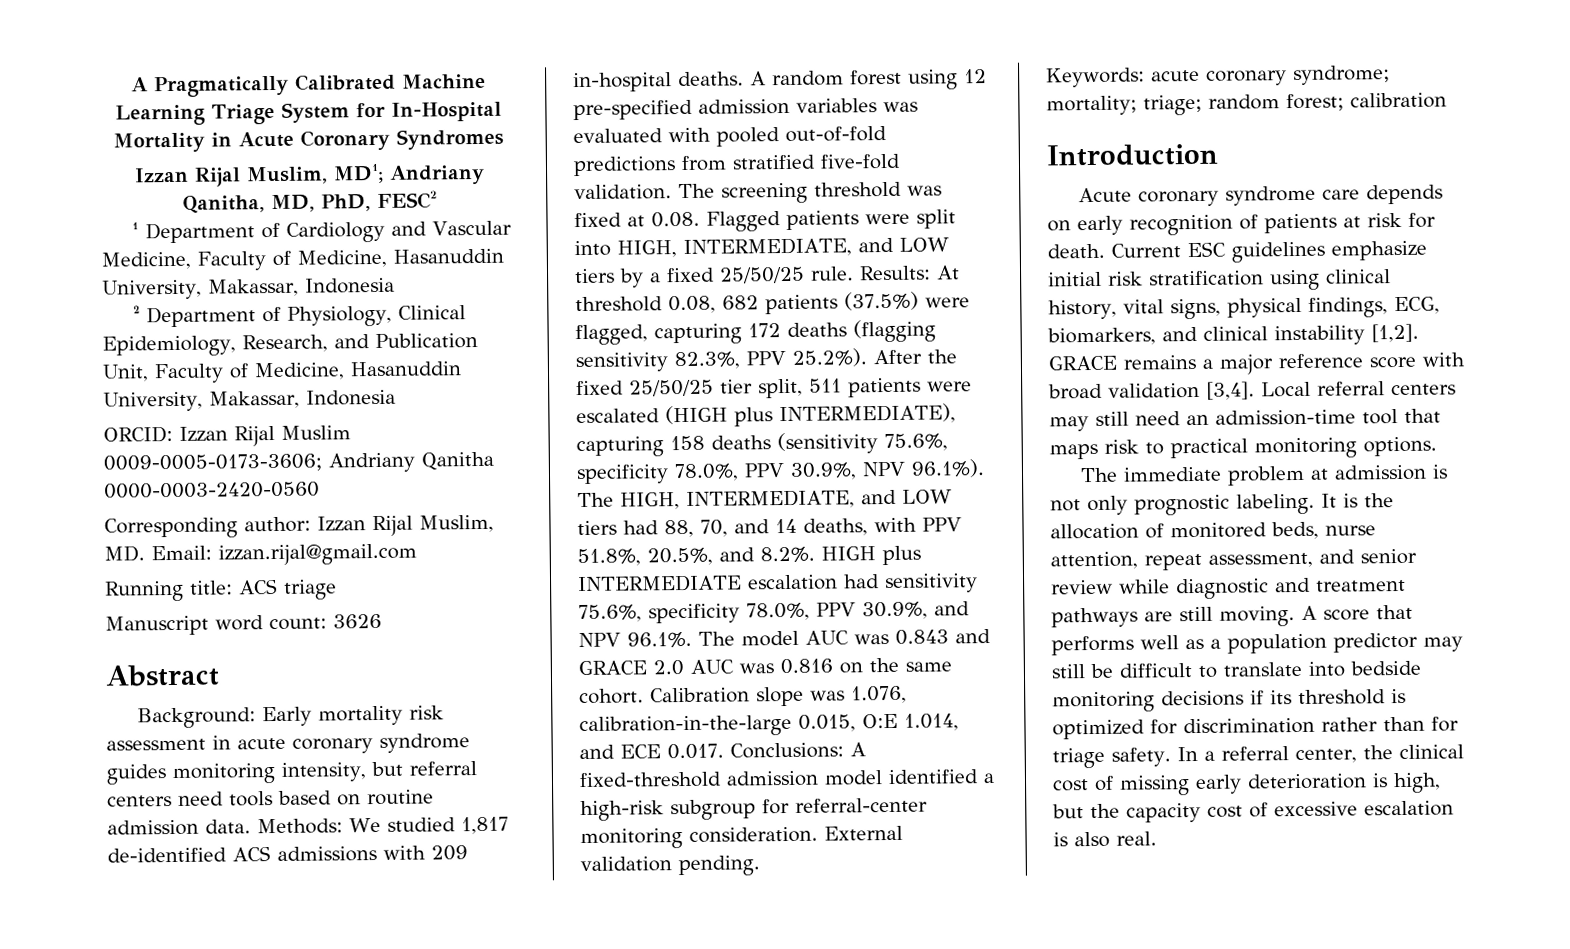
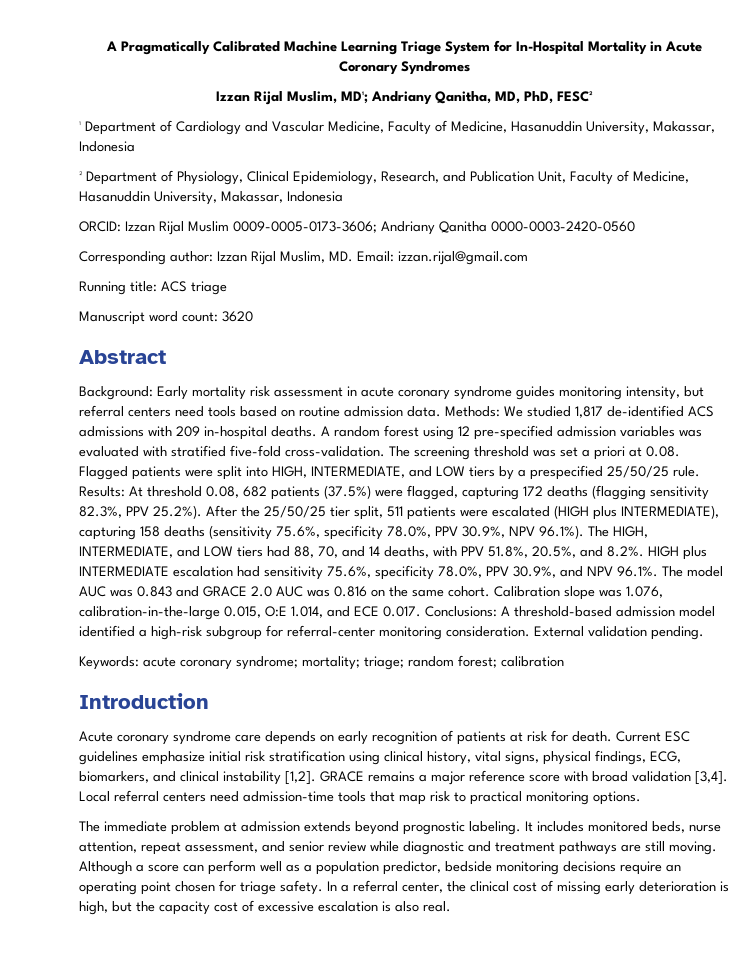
- Manuscript word count: 3626
+ Manuscript word count: 3620
- A random forest using 12 pre-specified admission variables was evaluated with pooled out-of-fold predictions from stratified five-fold validation.
+ A random forest using 12 pre-specified admission variables was evaluated with stratified five-fold cross-validation.
- The screening threshold was fixed at 0.08. Flagged patients were split into HIGH, INTERMEDIATE, and LOW tiers by a fixed 25/50/25 rule.
+ The screening threshold was set a priori at 0.08. Flagged patients were split into HIGH, INTERMEDIATE, and LOW tiers by a prespecified 25/50/25 rule.
- At threshold 0.08, 682 patients (37.5%) were flagged, capturing 172 deaths (flagging sensitivity 82.3%, PPV 25.2%). After the fixed 25/50/25 tier split, 511 patients were escalated (HIGH plus INTERMEDIATE), capturing 158 deaths (sensitivity 75.6%, specificity 78.0%, PPV 30.9%, NPV 96.1%). The HIGH, INTERMEDIATE, and LOW tiers had 88, 70, and 14 deaths, with PPV 51.8%, 20.5%, and 8.2%. HIGH plus INTERMEDIATE escalation had sensitivity 75.6%, specificity 78.0%, PPV 30.9%, and NPV 96.1%. The model AUC was 0.843 and GRACE 2.0 AUC was 0.816 on the same cohort.
+ At threshold 0.08, 682 patients (37.5%) were flagged, capturing 172 deaths (flagging sensitivity 82.3%, PPV 25.2%). After the 25/50/25 tier split, 511 patients were escalated (HIGH plus INTERMEDIATE), capturing 158 deaths (sensitivity 75.6%, specificity 78.0%, PPV 30.9%, NPV 96.1%). The HIGH, INTERMEDIATE, and LOW tiers had 88, 70, and 14 deaths, with PPV 51.8%, 20.5%, and 8.2%. HIGH plus INTERMEDIATE escalation had sensitivity 75.6%, specificity 78.0%, PPV 30.9%, and NPV 96.1%. The model AUC was 0.843 and GRACE 2.0 AUC was 0.816 on the same cohort.
- Calibration slope was 1.076, calibration-in-the-large 0.015, O:E 1.014, and ECE 0.017. Conclusions: A fixed-threshold admission model identified a high-risk subgroup for referral-center monitoring consideration.
+ Calibration slope was 1.076, calibration-in-the-large 0.015, O:E 1.014, and ECE 0.017. Conclusions: A threshold-based admission model identified a high-risk subgroup for referral-center monitoring consideration.
- Local referral centers may still need an admission-time tool that maps risk to practical monitoring options.
+ Local referral centers need admission-time tools that map risk to practical monitoring options.
- The immediate problem at admission is not only prognostic labeling. It is the allocation of monitored beds, nurse attention, repeat assessment, and senior review while diagnostic and treatment pathways are still moving.
+ The immediate problem at admission extends beyond prognostic labeling. It includes monitored beds, nurse attention, repeat assessment, and senior review while diagnostic and treatment pathways are still moving.
- A score that performs well as a population predictor may still be difficult to translate into bedside monitoring decisions if its threshold is optimized for discrimination rather than for triage safety.
+ Although a score can perform well as a population predictor, bedside monitoring decisions require an operating point chosen for triage safety.

